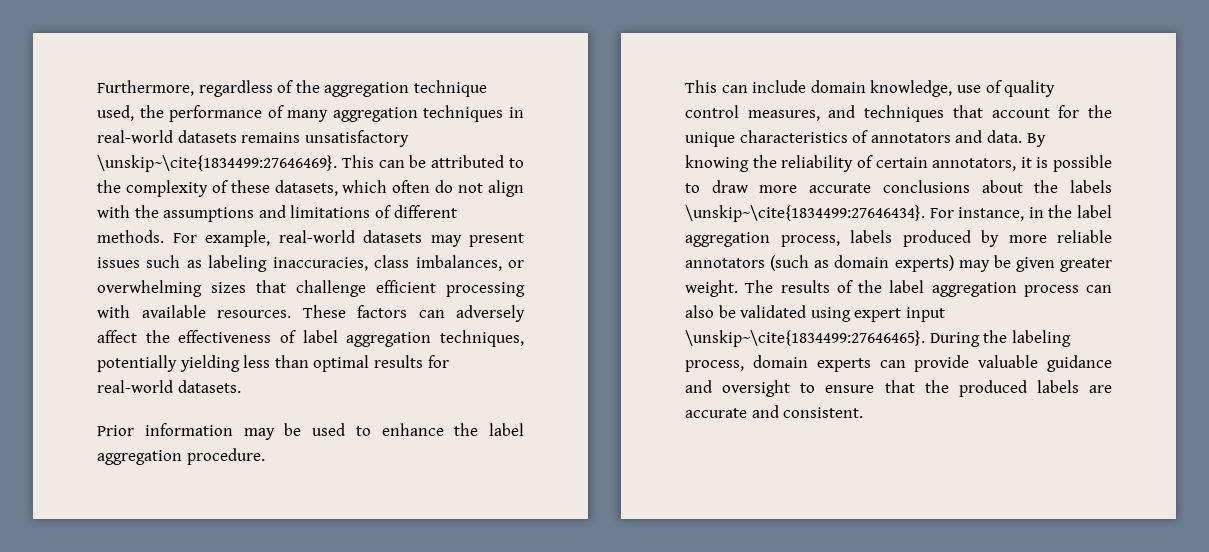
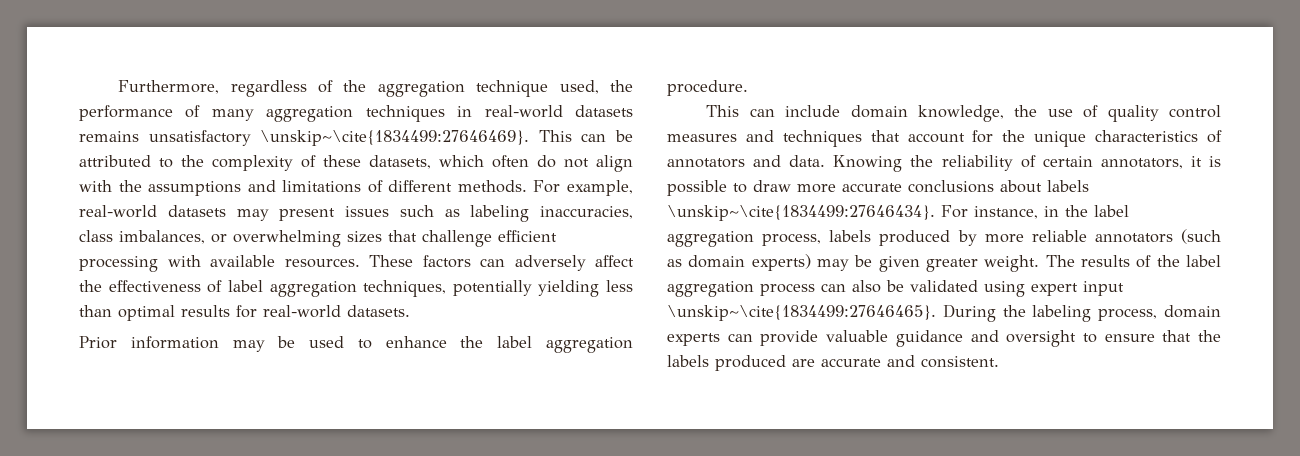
- This can include domain knowledge, use of quality control measures, and techniques that account for the unique characteristics of annotators and data.
+ This can include domain knowledge, the use of quality control measures and techniques that account for the unique characteristics of annotators and data.
- By knowing the reliability of certain annotators, it is possible to draw more accurate conclusions about the labels \unskip~\cite{1834499:27646434}.
+ Knowing the reliability of certain annotators, it is possible to draw more accurate conclusions about labels \unskip~\cite{1834499:27646434}.
- During the labeling process, domain experts can provide valuable guidance and oversight to ensure that the produced labels are accurate and consistent.
+ During the labeling process, domain experts can provide valuable guidance and oversight to ensure that the labels produced are accurate and consistent.

